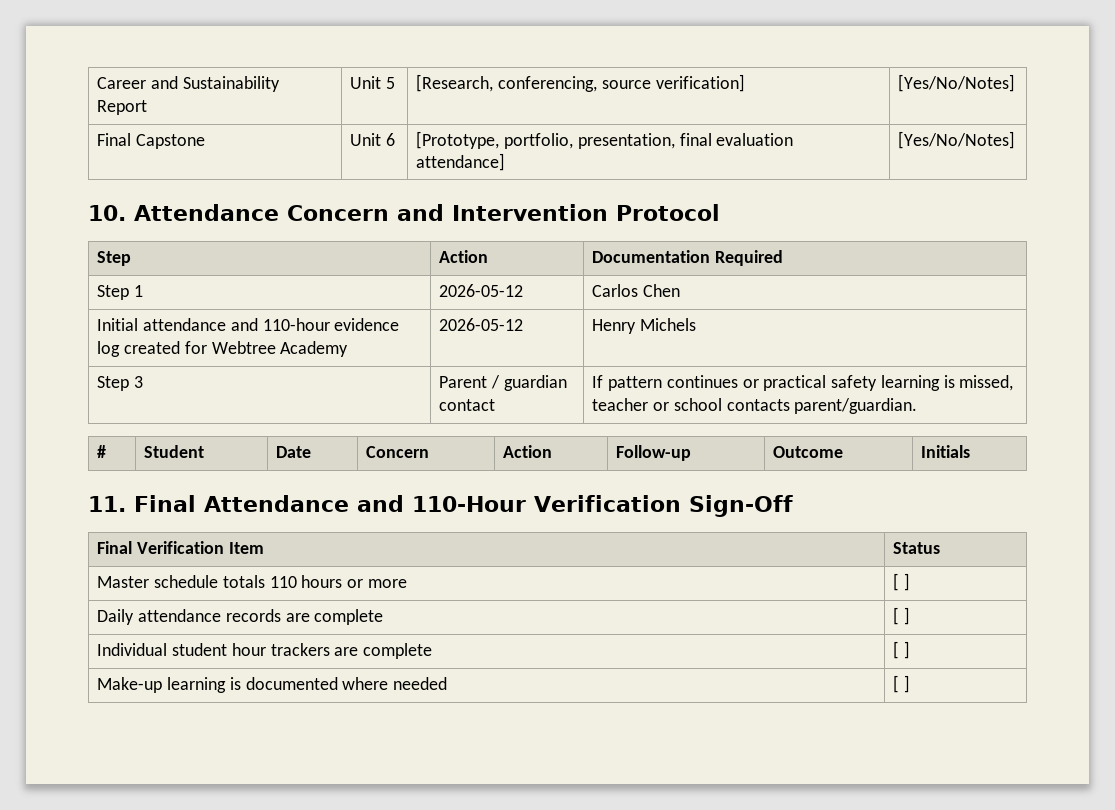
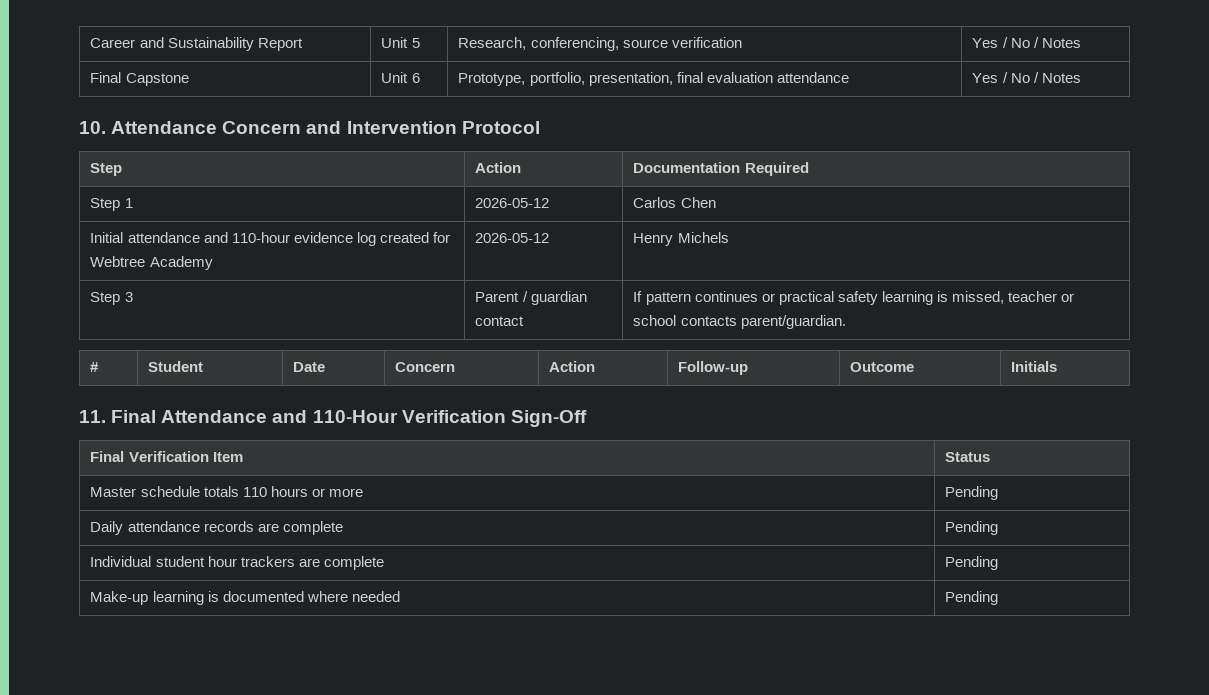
- Career and Sustainability Report | Unit 5 | [Research, conferencing, source verification] | [Yes/No/Notes]
+ Career and Sustainability Report | Unit 5 | Research, conferencing, source verification | Yes / No / Notes
- Final Capstone | Unit 6 | [Prototype, portfolio, presentation, final evaluation attendance] | [Yes/No/Notes]
+ Final Capstone | Unit 6 | Prototype, portfolio, presentation, final evaluation attendance | Yes / No / Notes
- Master schedule totals 110 hours or more | [ ]
+ Master schedule totals 110 hours or more | Pending
- Daily attendance records are complete | [ ]
+ Daily attendance records are complete | Pending
- Individual student hour trackers are complete | [ ]
+ Individual student hour trackers are complete | Pending
- Make-up learning is documented where needed | [ ]
+ Make-up learning is documented where needed | Pending

